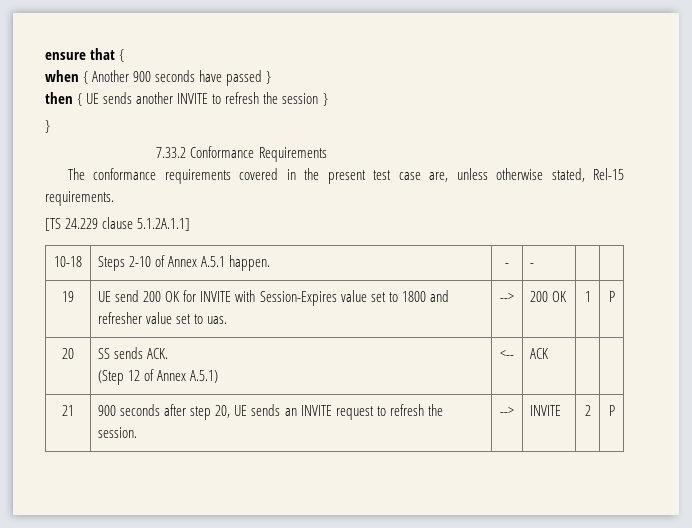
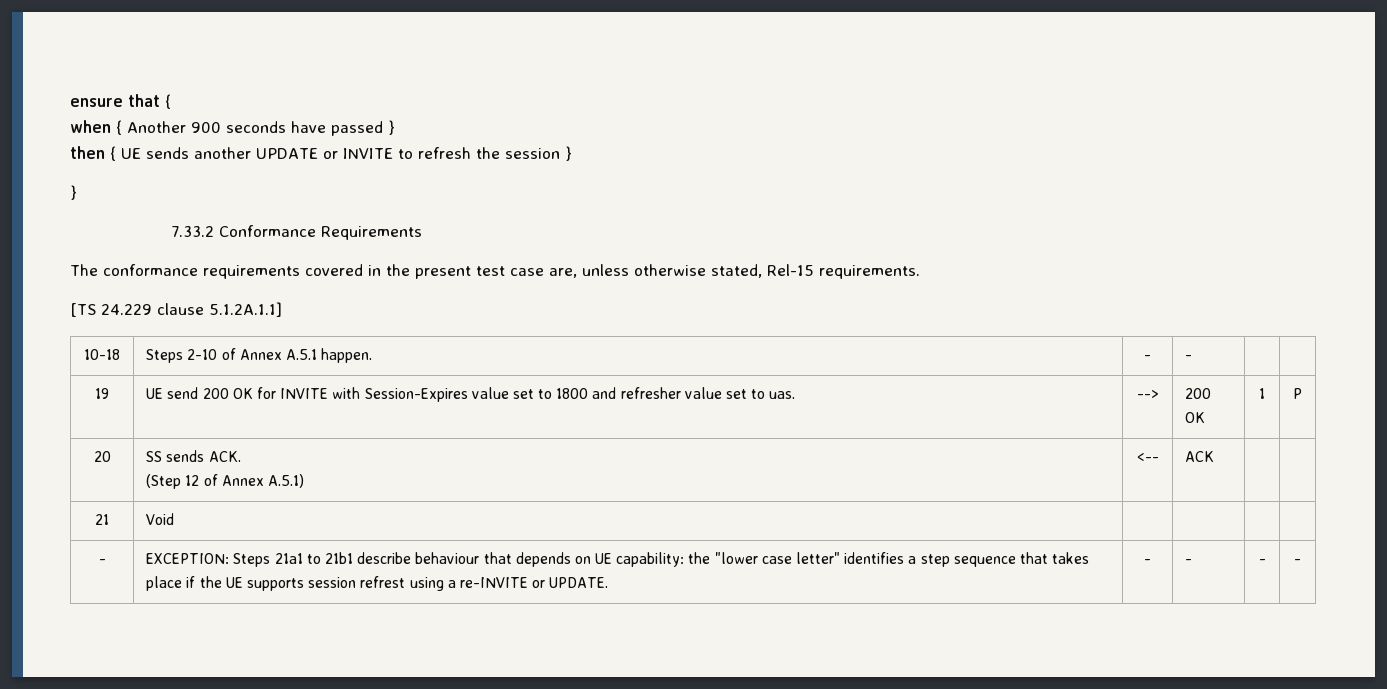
- then { UE sends another INVITE to refresh the session }
+ then { UE sends another UPDATE or INVITE to refresh the session }
- 21 | 900 seconds after step 20, UE sends an INVITE request to refresh the session. | --> | INVITE | 2 | P
+ 21 | Void | | | |
+ - | EXCEPTION: Steps 21a1 to 21b1 describe behaviour that depends on UE capability: the "lower case letter" identifies a step sequence that takes place if the UE supports session refrest using a re-INVITE or UPDATE. | - | - | - | -

